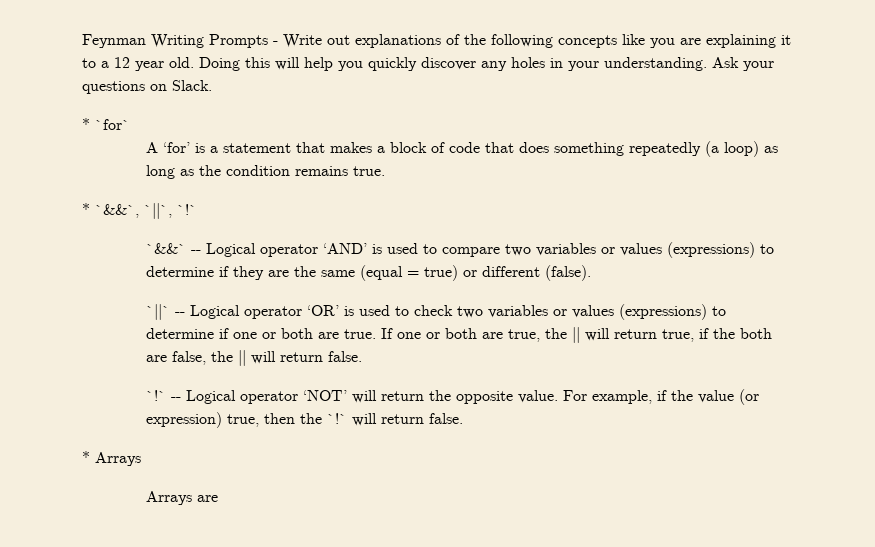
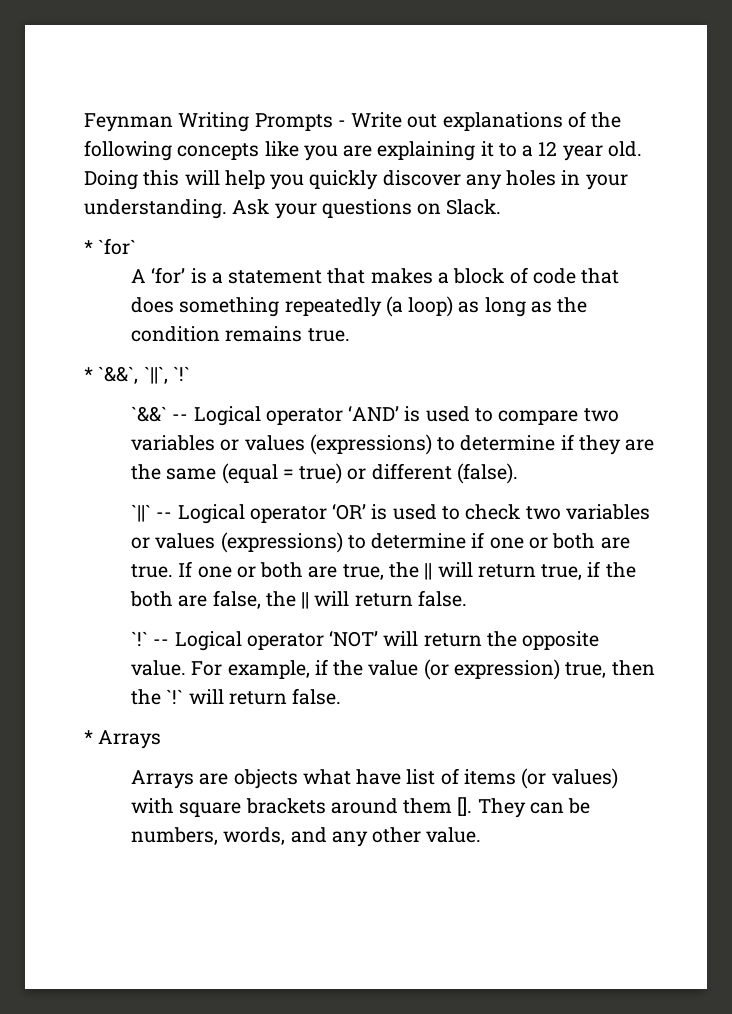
- Arrays are
+ Arrays are objects what have list of items (or values) with square brackets around them []. They can be numbers, words, and any other value.

